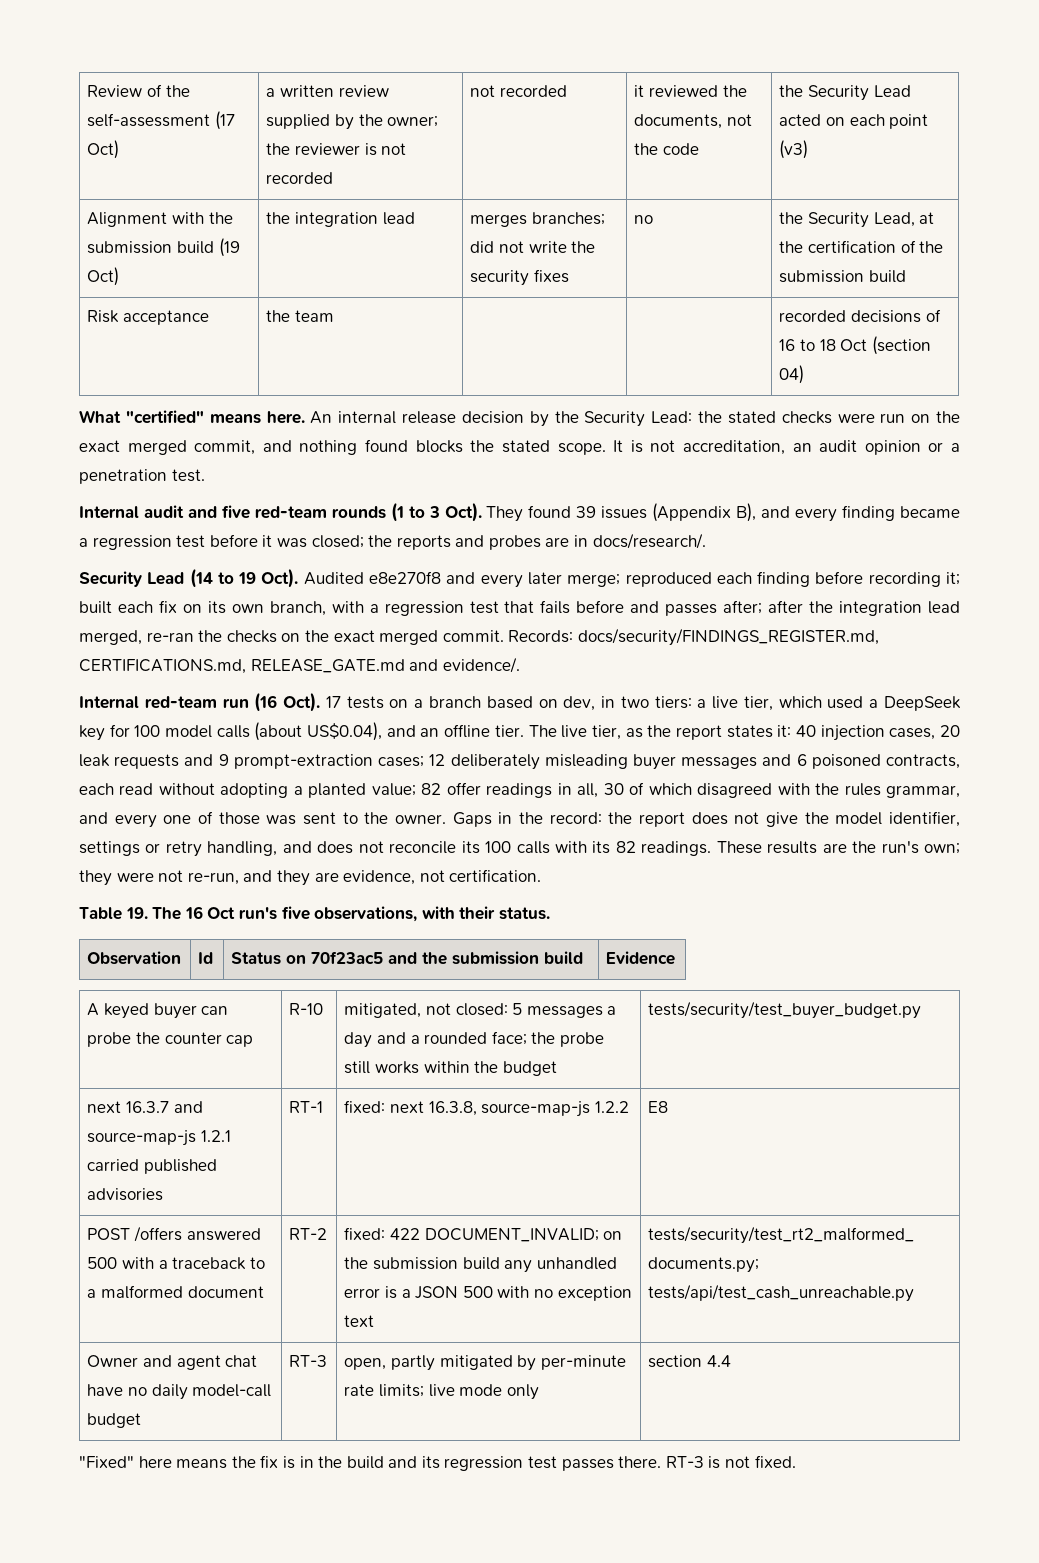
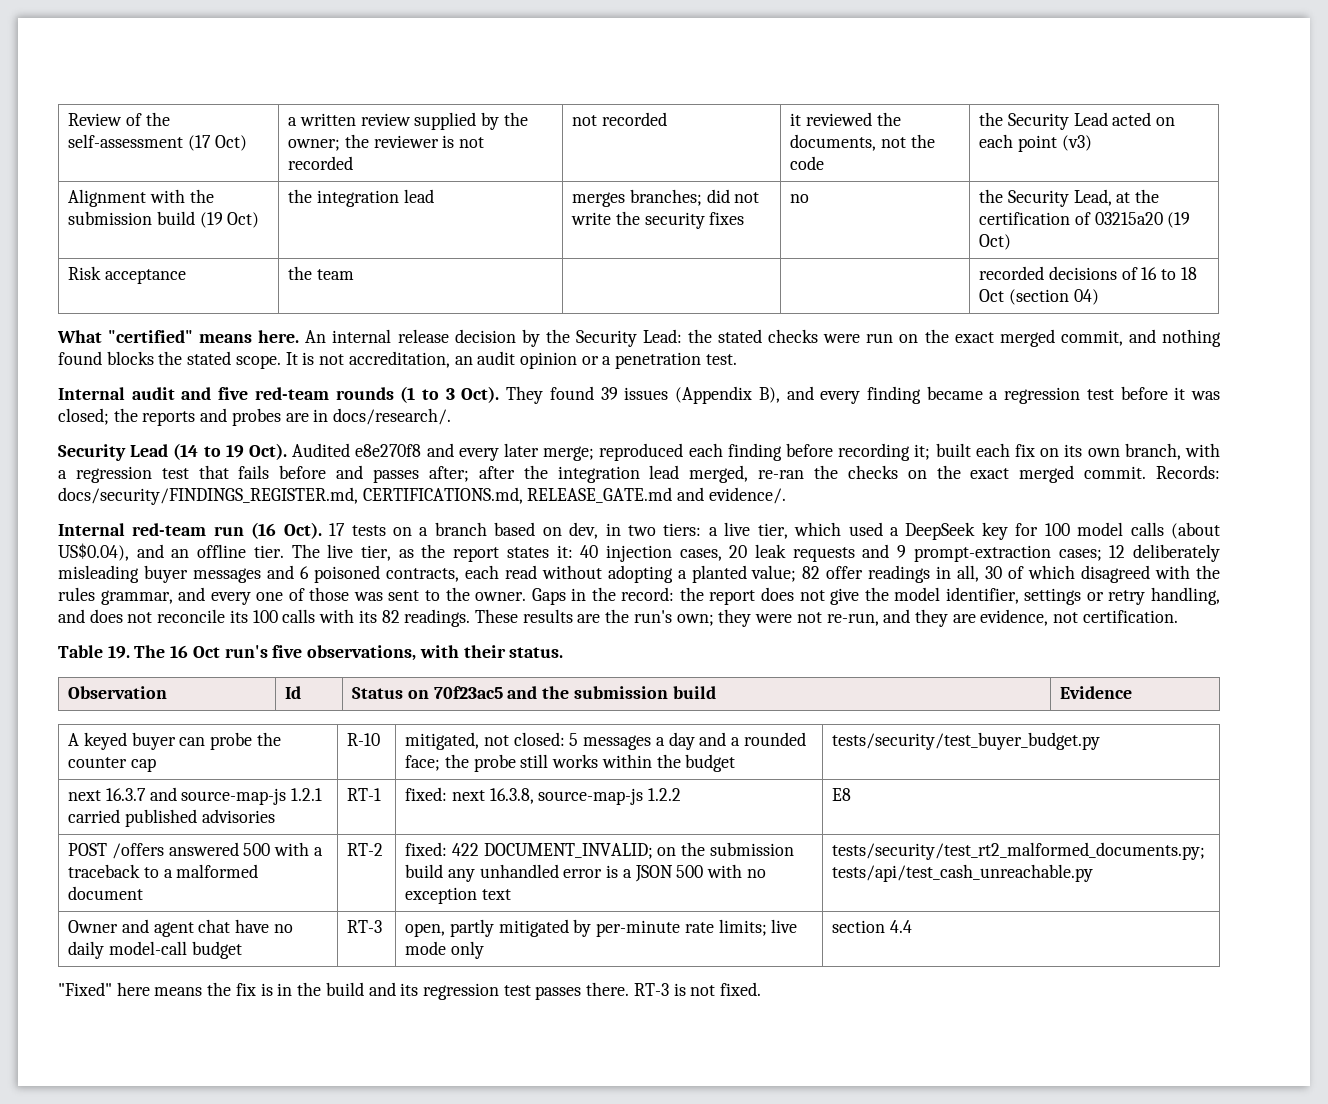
- Alignment with the submission build (19 Oct) | the integration lead | merges branches; did not write the security fixes | no | the Security Lead, at the certification of the submission build
+ Alignment with the submission build (19 Oct) | the integration lead | merges branches; did not write the security fixes | no | the Security Lead, at the certification of 03215a20 (19 Oct)

